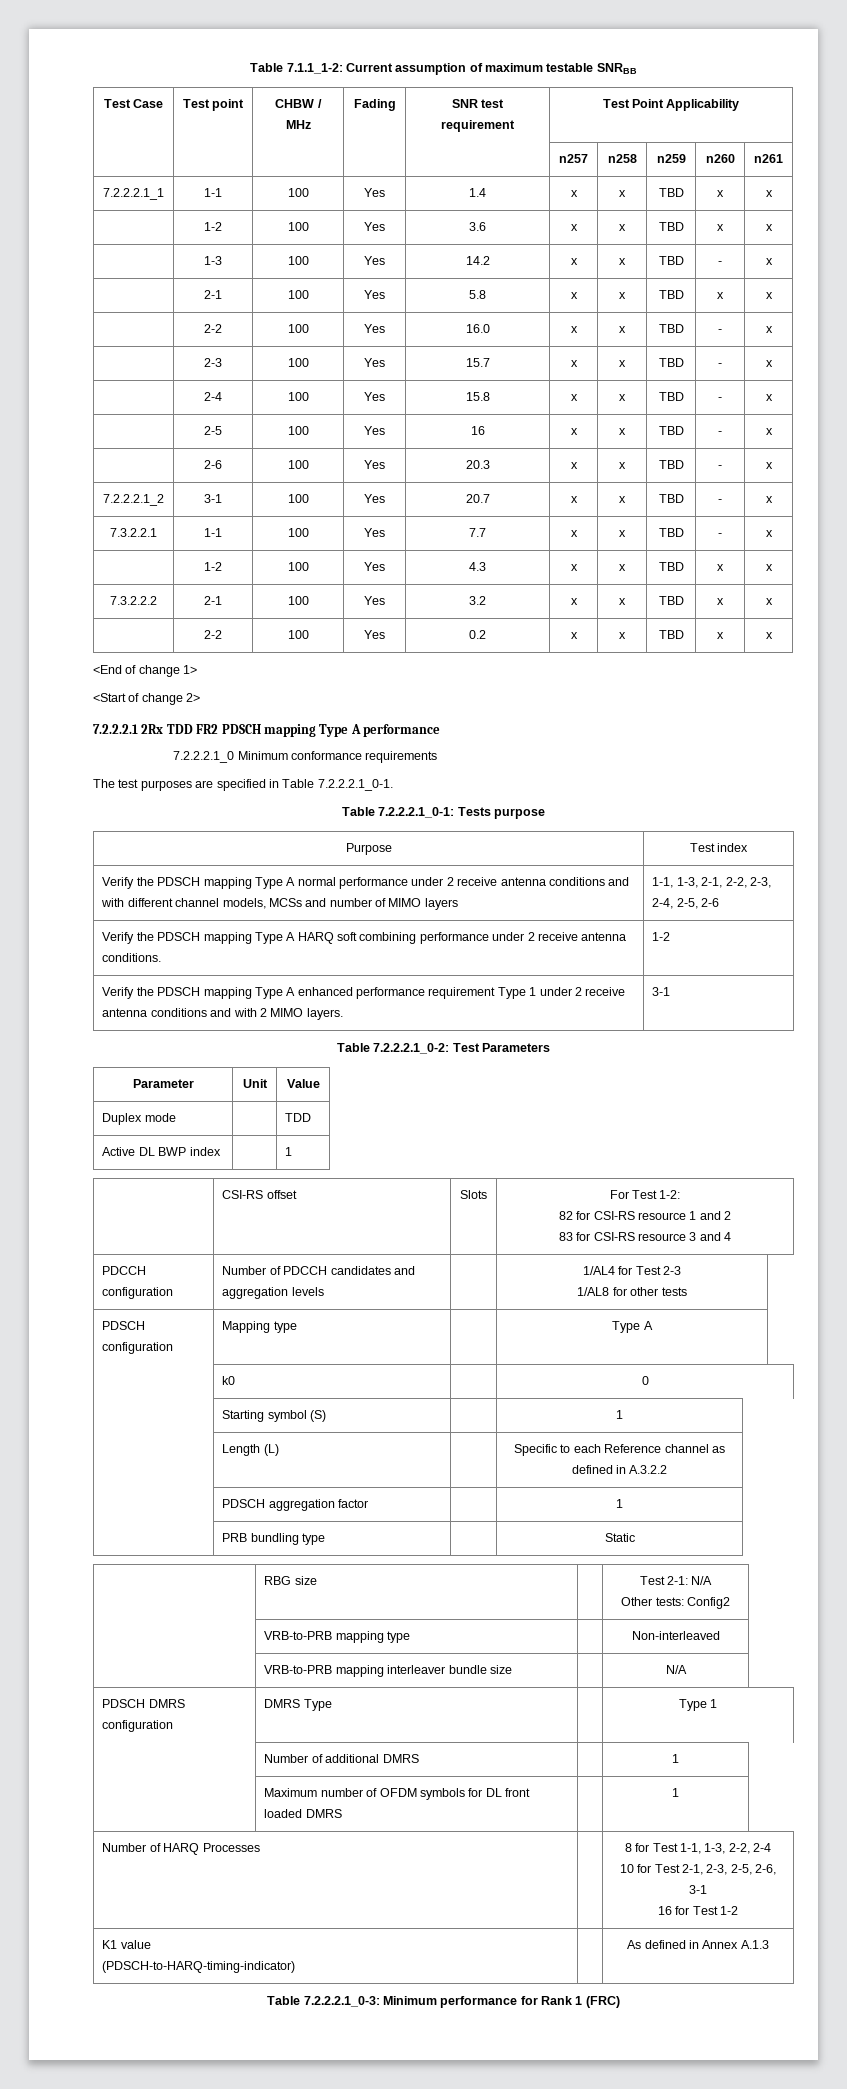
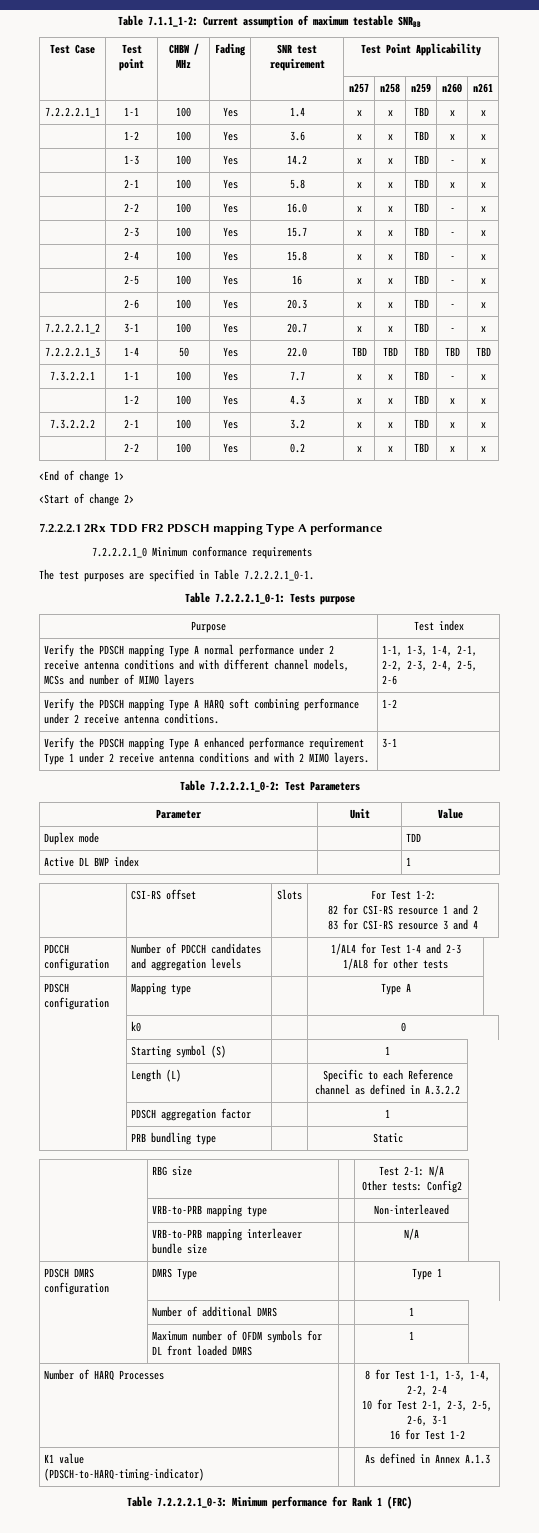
+ 7.2.2.2.1_3 | 1-4 | 50 | Yes | 22.0 | TBD | TBD | TBD | TBD | TBD
- Verify the PDSCH mapping Type A normal performance under 2 receive antenna conditions and with different channel models, MCSs and number of MIMO layers | 1-1, 1-3, 2-1, 2-2, 2-3, 2-4, 2-5, 2-6
+ Verify the PDSCH mapping Type A normal performance under 2 receive antenna conditions and with different channel models, MCSs and number of MIMO layers | 1-1, 1-3, 1-4, 2-1, 2-2, 2-3, 2-4, 2-5, 2-6
- PDCCH configuration | Number of PDCCH candidates and aggregation levels | | 1/AL4 for Test 2-3
+ PDCCH configuration | Number of PDCCH candidates and aggregation levels | | 1/AL4 for Test 1-4 and 2-3
- Number of HARQ Processes | | 8 for Test 1-1, 1-3, 2-2, 2-4
+ Number of HARQ Processes | | 8 for Test 1-1, 1-3, 1-4, 2-2, 2-4

